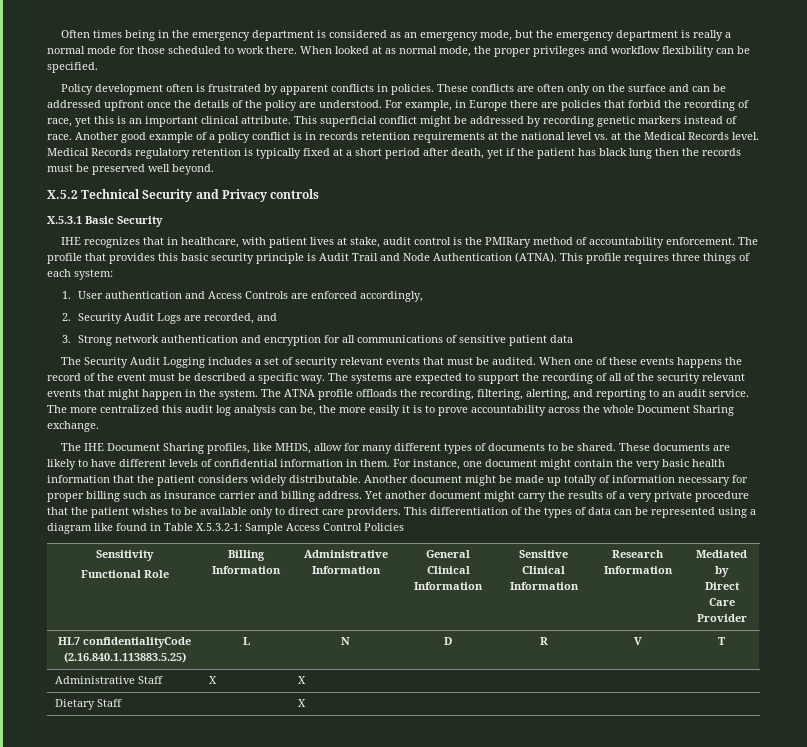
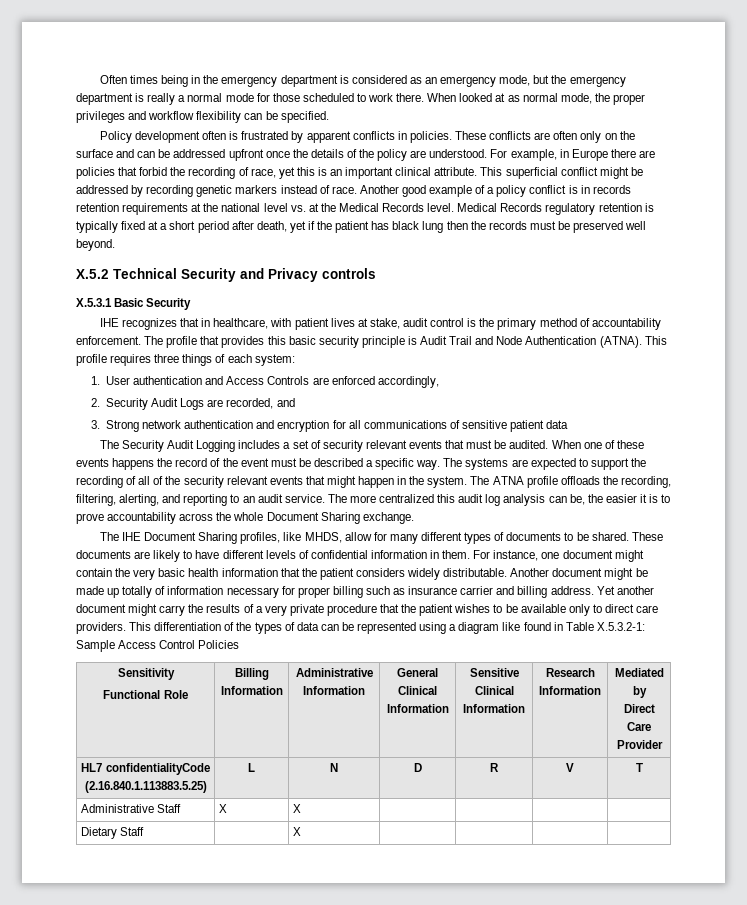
- IHE recognizes that in healthcare, with patient lives at stake, audit control is the PMIRary method of accountability enforcement.
+ IHE recognizes that in healthcare, with patient lives at stake, audit control is the primary method of accountability enforcement.
- The more centralized this audit log analysis can be, the more easily it is to prove accountability across the whole Document Sharing exchange.
+ The more centralized this audit log analysis can be, the easier it is to prove accountability across the whole Document Sharing exchange.

